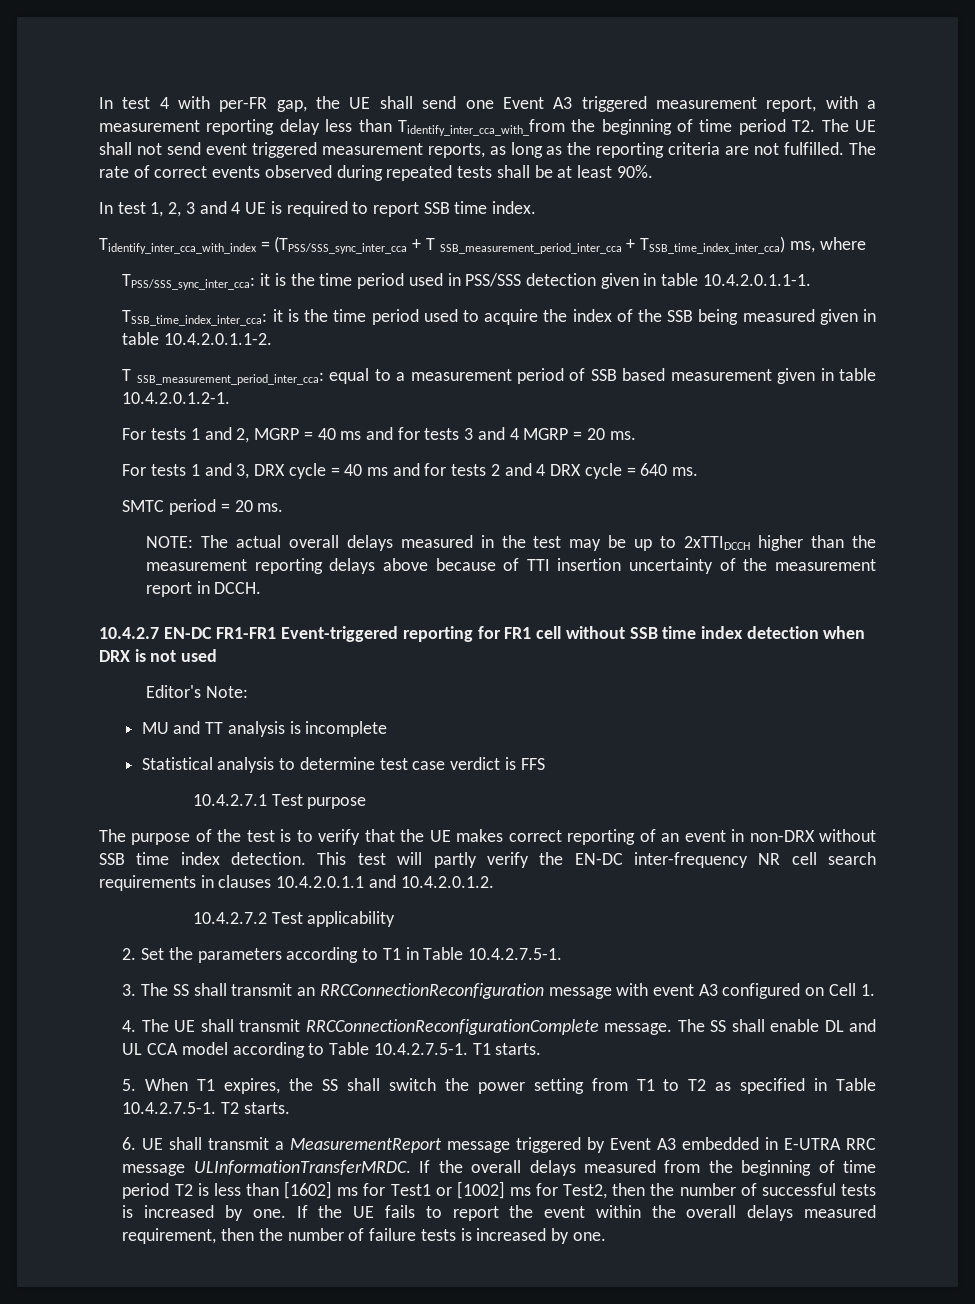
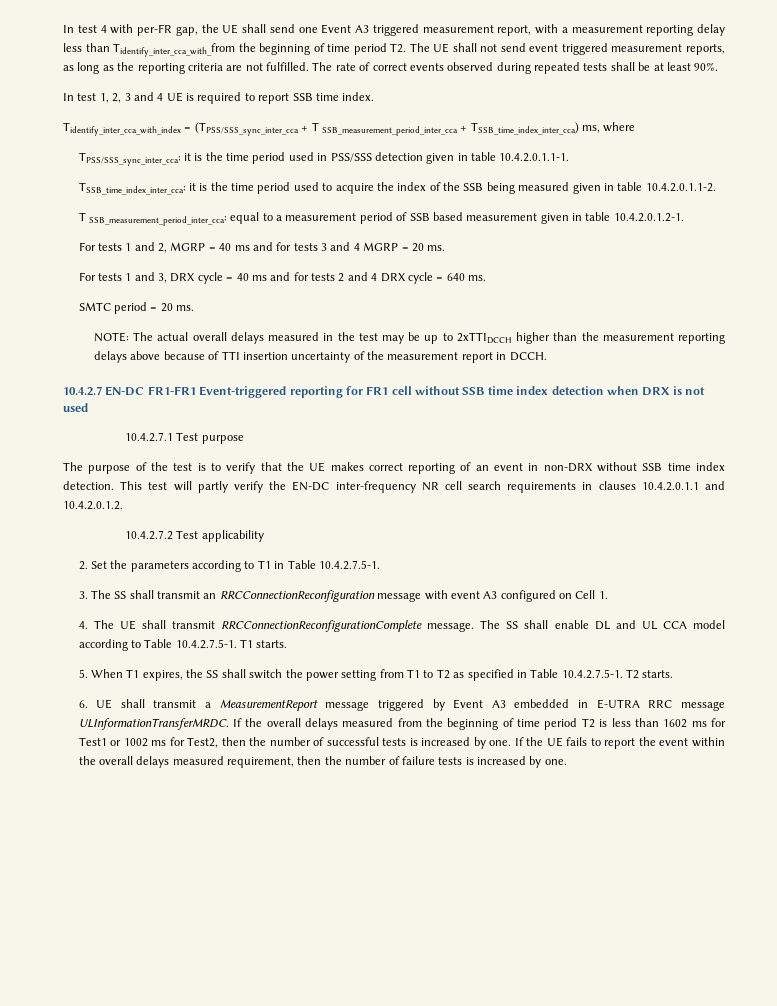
- Editor's Note:
- MU and TT analysis is incomplete
- Statistical analysis to determine test case verdict is FFS
- If the overall delays measured from the beginning of time period T2 is less than [1602] ms for Test1 or [1002] ms for Test2, then the number of successful tests is increased by one.
+ If the overall delays measured from the beginning of time period T2 is less than 1602 ms for Test1 or 1002 ms for Test2, then the number of successful tests is increased by one.

